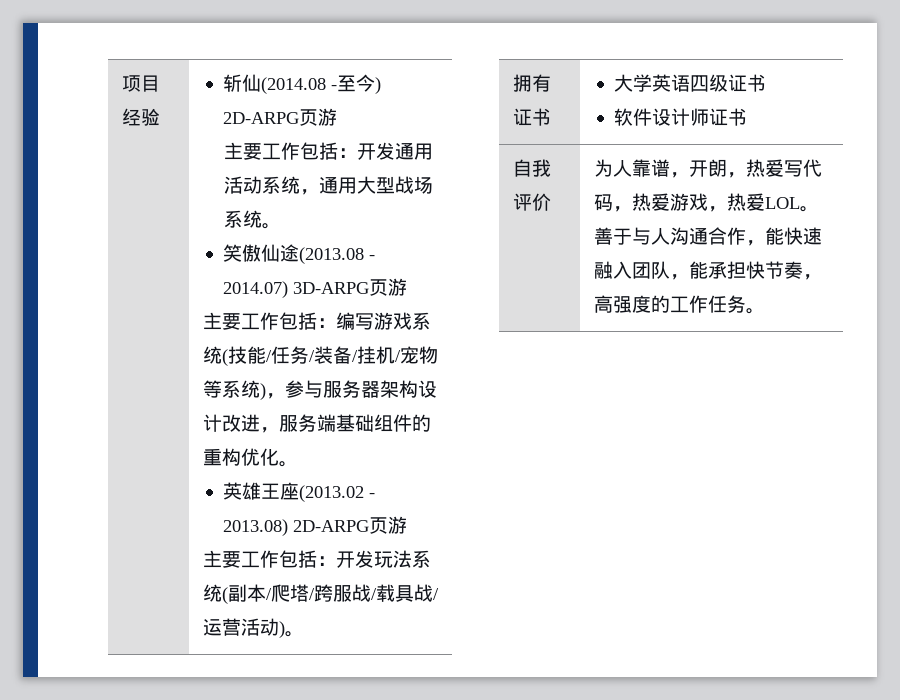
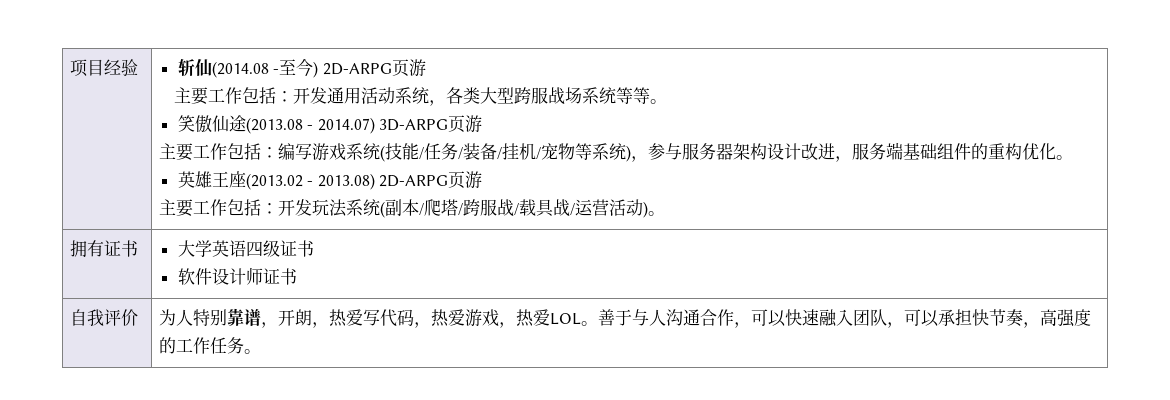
- 主要工作包括：开发通用活动系统，通用大型战场系统。
+ 主要工作包括：开发通用活动系统，各类大型跨服战场系统等等。
- 自我评价 | 为人靠谱，开朗，热爱写代码，热爱游戏，热爱LOL。善于与人沟通合作，能快速融入团队，能承担快节奏，高强度的工作任务。
+ 自我评价 | 为人特别靠谱，开朗，热爱写代码，热爱游戏，热爱LOL。善于与人沟通合作，可以快速融入团队，可以承担快节奏，高强度的工作任务。

